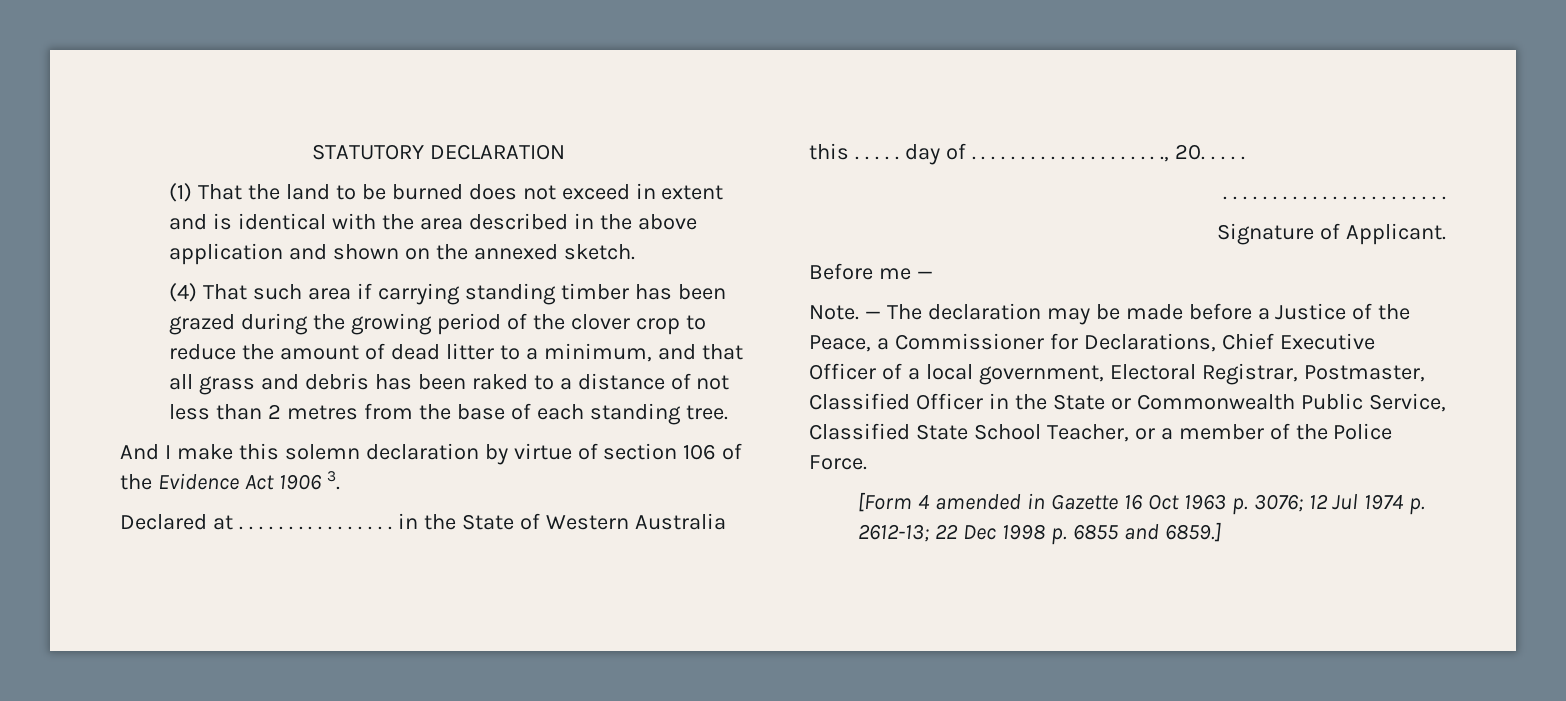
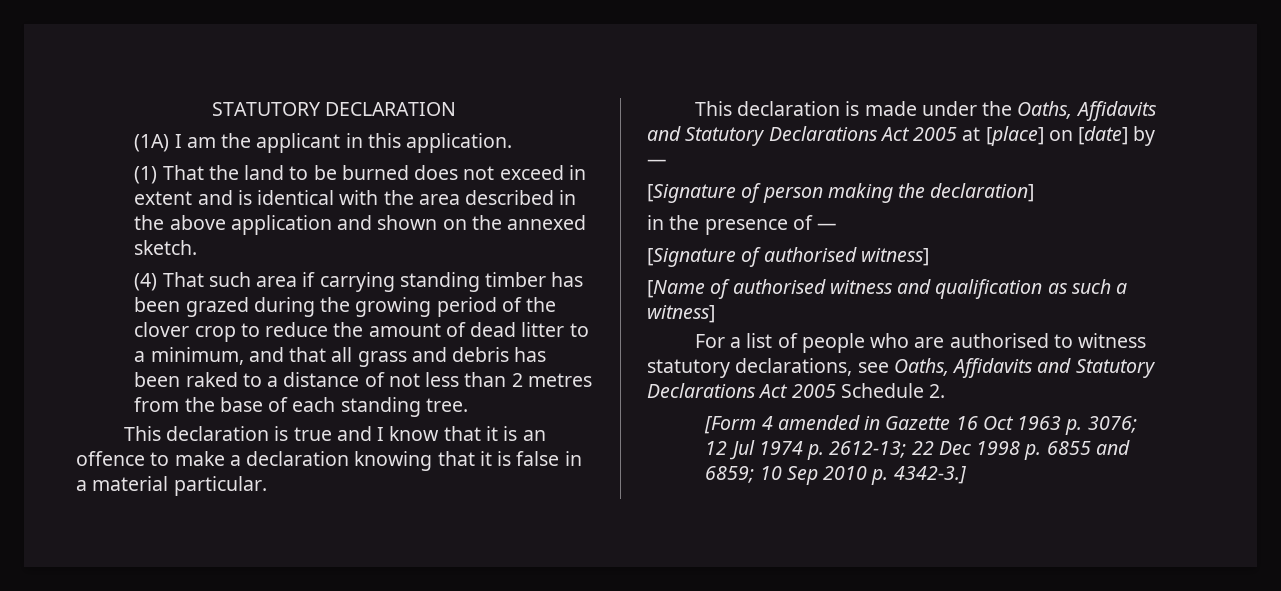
+ (1A) I am the applicant in this application.
- And I make this solemn declaration by virtue of section 106 of the Evidence Act 1906 3.
- Declared at . . . . . . . . . . . . . . . . in the State of Western Australia this . . . . . day of . . . . . . . . . . . . . . . . . . . ., 20. . . . .
- . . . . . . . . . . . . . . . . . . . . . . .
- Signature of Applicant.
- Before me —
- Note. — The declaration may be made before a Justice of the Peace, a Commissioner for Declarations, Chief Executive Officer of a local government, Electoral Registrar, Postmaster, Classified Officer in the State or Commonwealth Public Service, Classified State School Teacher, or a member of the Police Force.
+ This declaration is true and I know that it is an offence to make a declaration knowing that it is false in a material particular.
+ This declaration is made under the Oaths, Affidavits and Statutory Declarations Act 2005 at [place] on [date] by —
+ [Signature of person making the declaration]
+ in the presence of —
+ [Signature of authorised witness]
+ [Name of authorised witness and qualification as such a witness]
+ For a list of people who are authorised to witness statutory declarations, see Oaths, Affidavits and Statutory Declarations Act 2005 Schedule 2.
- [Form 4 amended in Gazette 16 Oct 1963 p. 3076; 12 Jul 1974 p. 2612-13; 22 Dec 1998 p. 6855 and 6859.]
+ [Form 4 amended in Gazette 16 Oct 1963 p. 3076; 12 Jul 1974 p. 2612-13; 22 Dec 1998 p. 6855 and 6859; 10 Sep 2010 p. 4342-3.]

